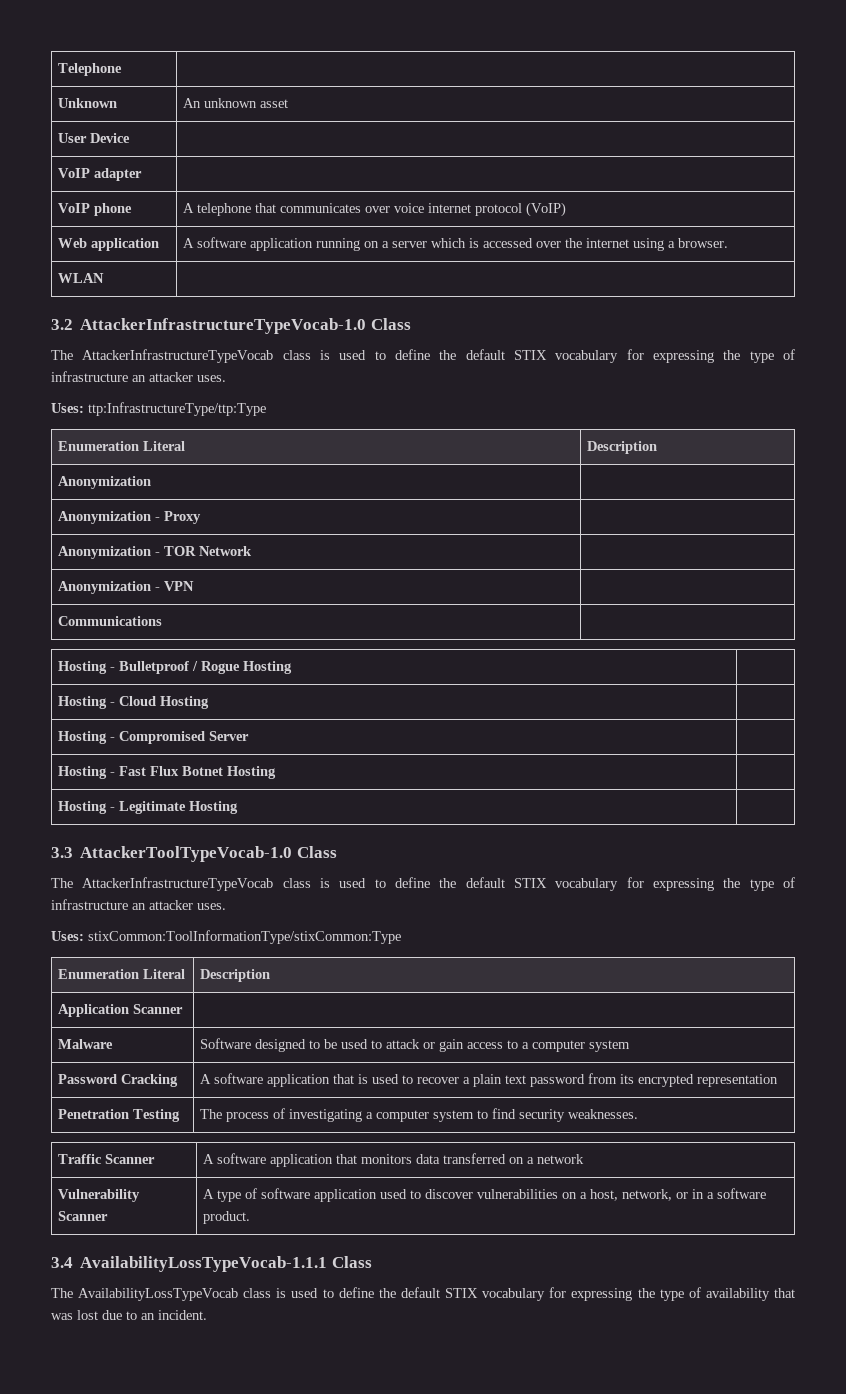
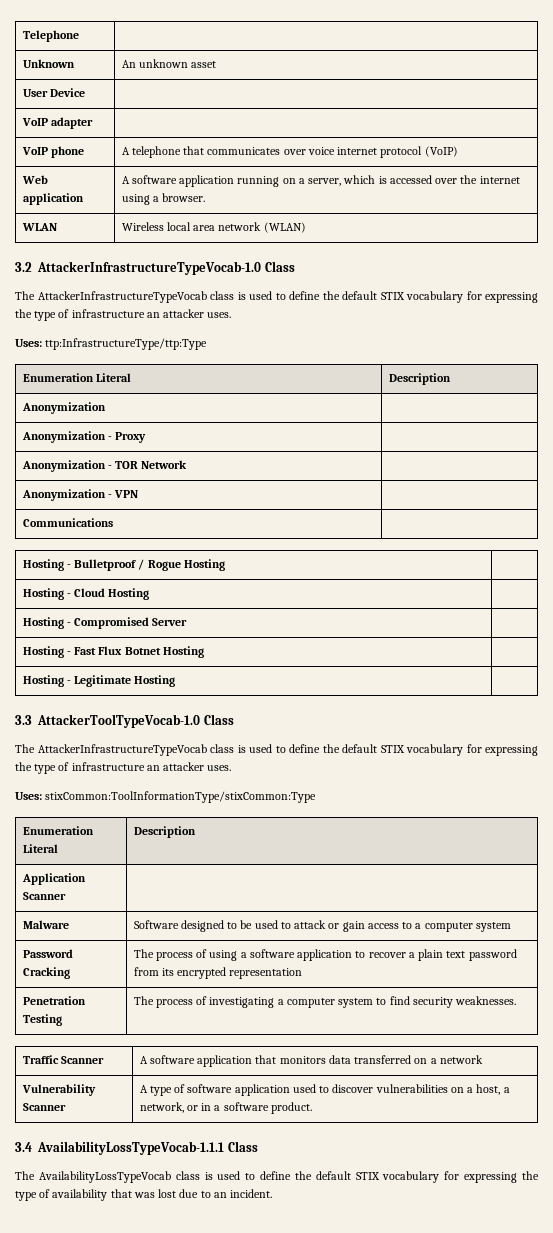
- Web application | A software application running on a server which is accessed over the internet using a browser.
+ Web application | A software application running on a server, which is accessed over the internet using a browser.
- WLAN |
+ WLAN | Wireless local area network (WLAN)
- Password Cracking | A software application that is used to recover a plain text password from its encrypted representation
+ Password Cracking | The process of using a software application to recover a plain text password from its encrypted representation
- Vulnerability Scanner | A type of software application used to discover vulnerabilities on a host, network, or in a software product.
+ Vulnerability Scanner | A type of software application used to discover vulnerabilities on a host, a network, or in a software product.

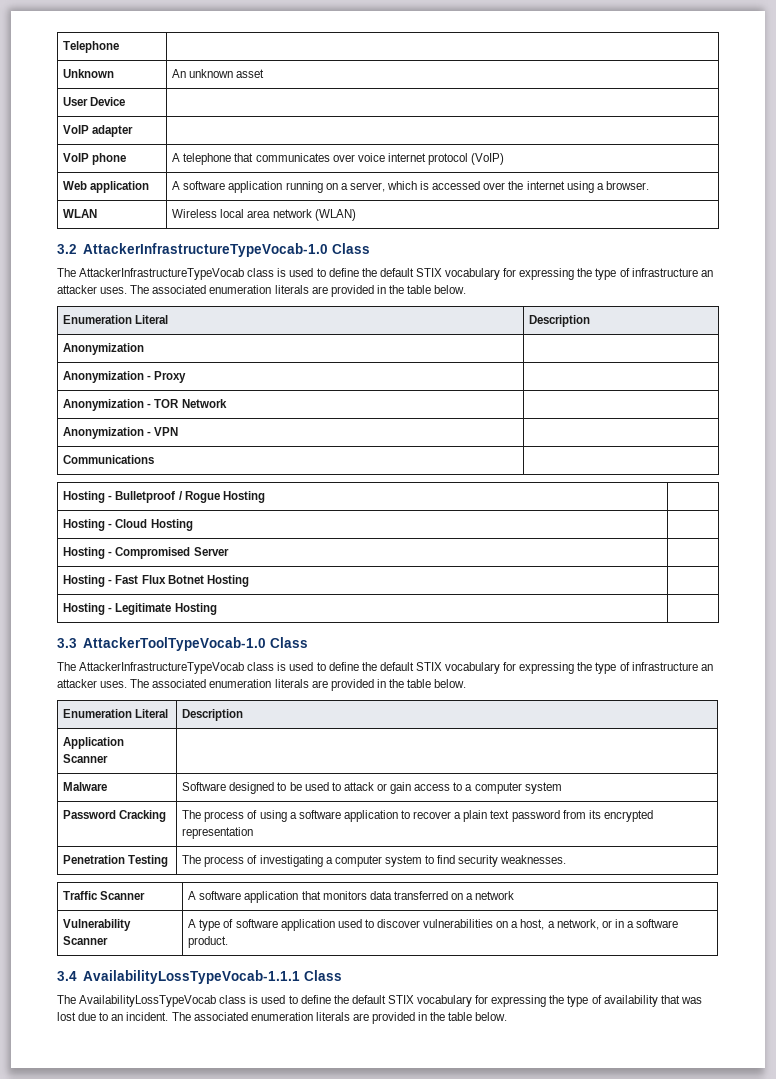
  3.2 AttackerInfrastructureTypeVocab-1.0 Class
- The AttackerInfrastructureTypeVocab class is used to define the default STIX vocabulary for expressing the type of infrastructure an attacker uses.
- Uses: ttp:InfrastructureType/ttp:Type
+ The AttackerInfrastructureTypeVocab class is used to define the default STIX vocabulary for expressing the type of infrastructure an attacker uses. The associated enumeration literals are provided in the table below.
  3.3 AttackerToolTypeVocab-1.0 Class
- The AttackerInfrastructureTypeVocab class is used to define the default STIX vocabulary for expressing the type of infrastructure an attacker uses.
- Uses: stixCommon:ToolInformationType/stixCommon:Type
+ The AttackerInfrastructureTypeVocab class is used to define the default STIX vocabulary for expressing the type of infrastructure an attacker uses. The associated enumeration literals are provided in the table below.
- The AvailabilityLossTypeVocab class is used to define the default STIX vocabulary for expressing the type of availability that was lost due to an incident.
+ The AvailabilityLossTypeVocab class is used to define the default STIX vocabulary for expressing the type of availability that was lost due to an incident. The associated enumeration literals are provided in the table below.

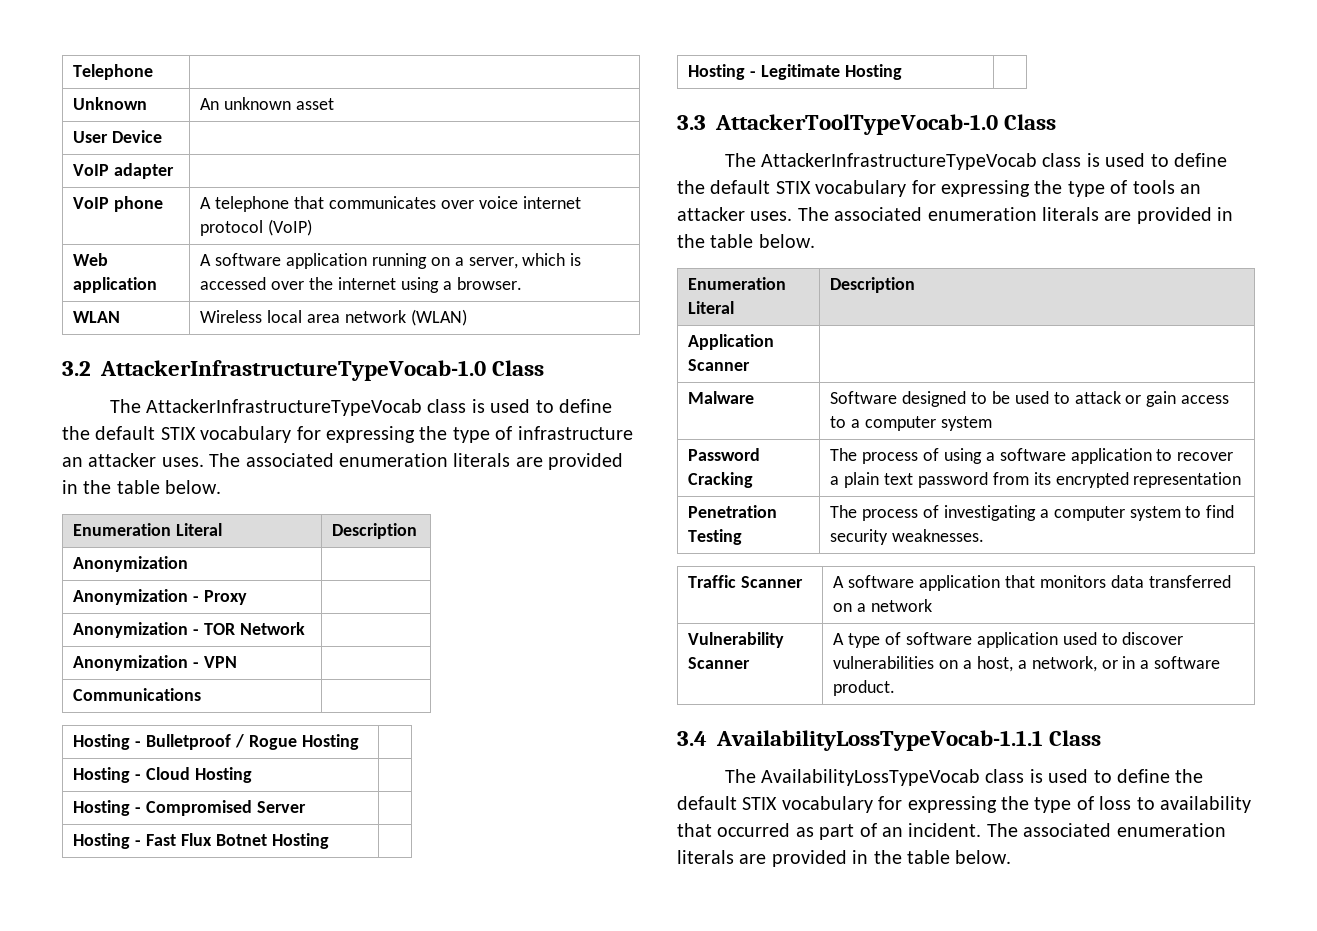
  3.3 AttackerToolTypeVocab-1.0 Class
- The AttackerInfrastructureTypeVocab class is used to define the default STIX vocabulary for expressing the type of infrastructure an attacker uses.
+ The AttackerInfrastructureTypeVocab class is used to define the default STIX vocabulary for expressing the type of tools an attacker uses.
- The AvailabilityLossTypeVocab class is used to define the default STIX vocabulary for expressing the type of availability that was lost due to an incident.
+ The AvailabilityLossTypeVocab class is used to define the default STIX vocabulary for expressing the type of loss to availability that occurred as part of an incident.

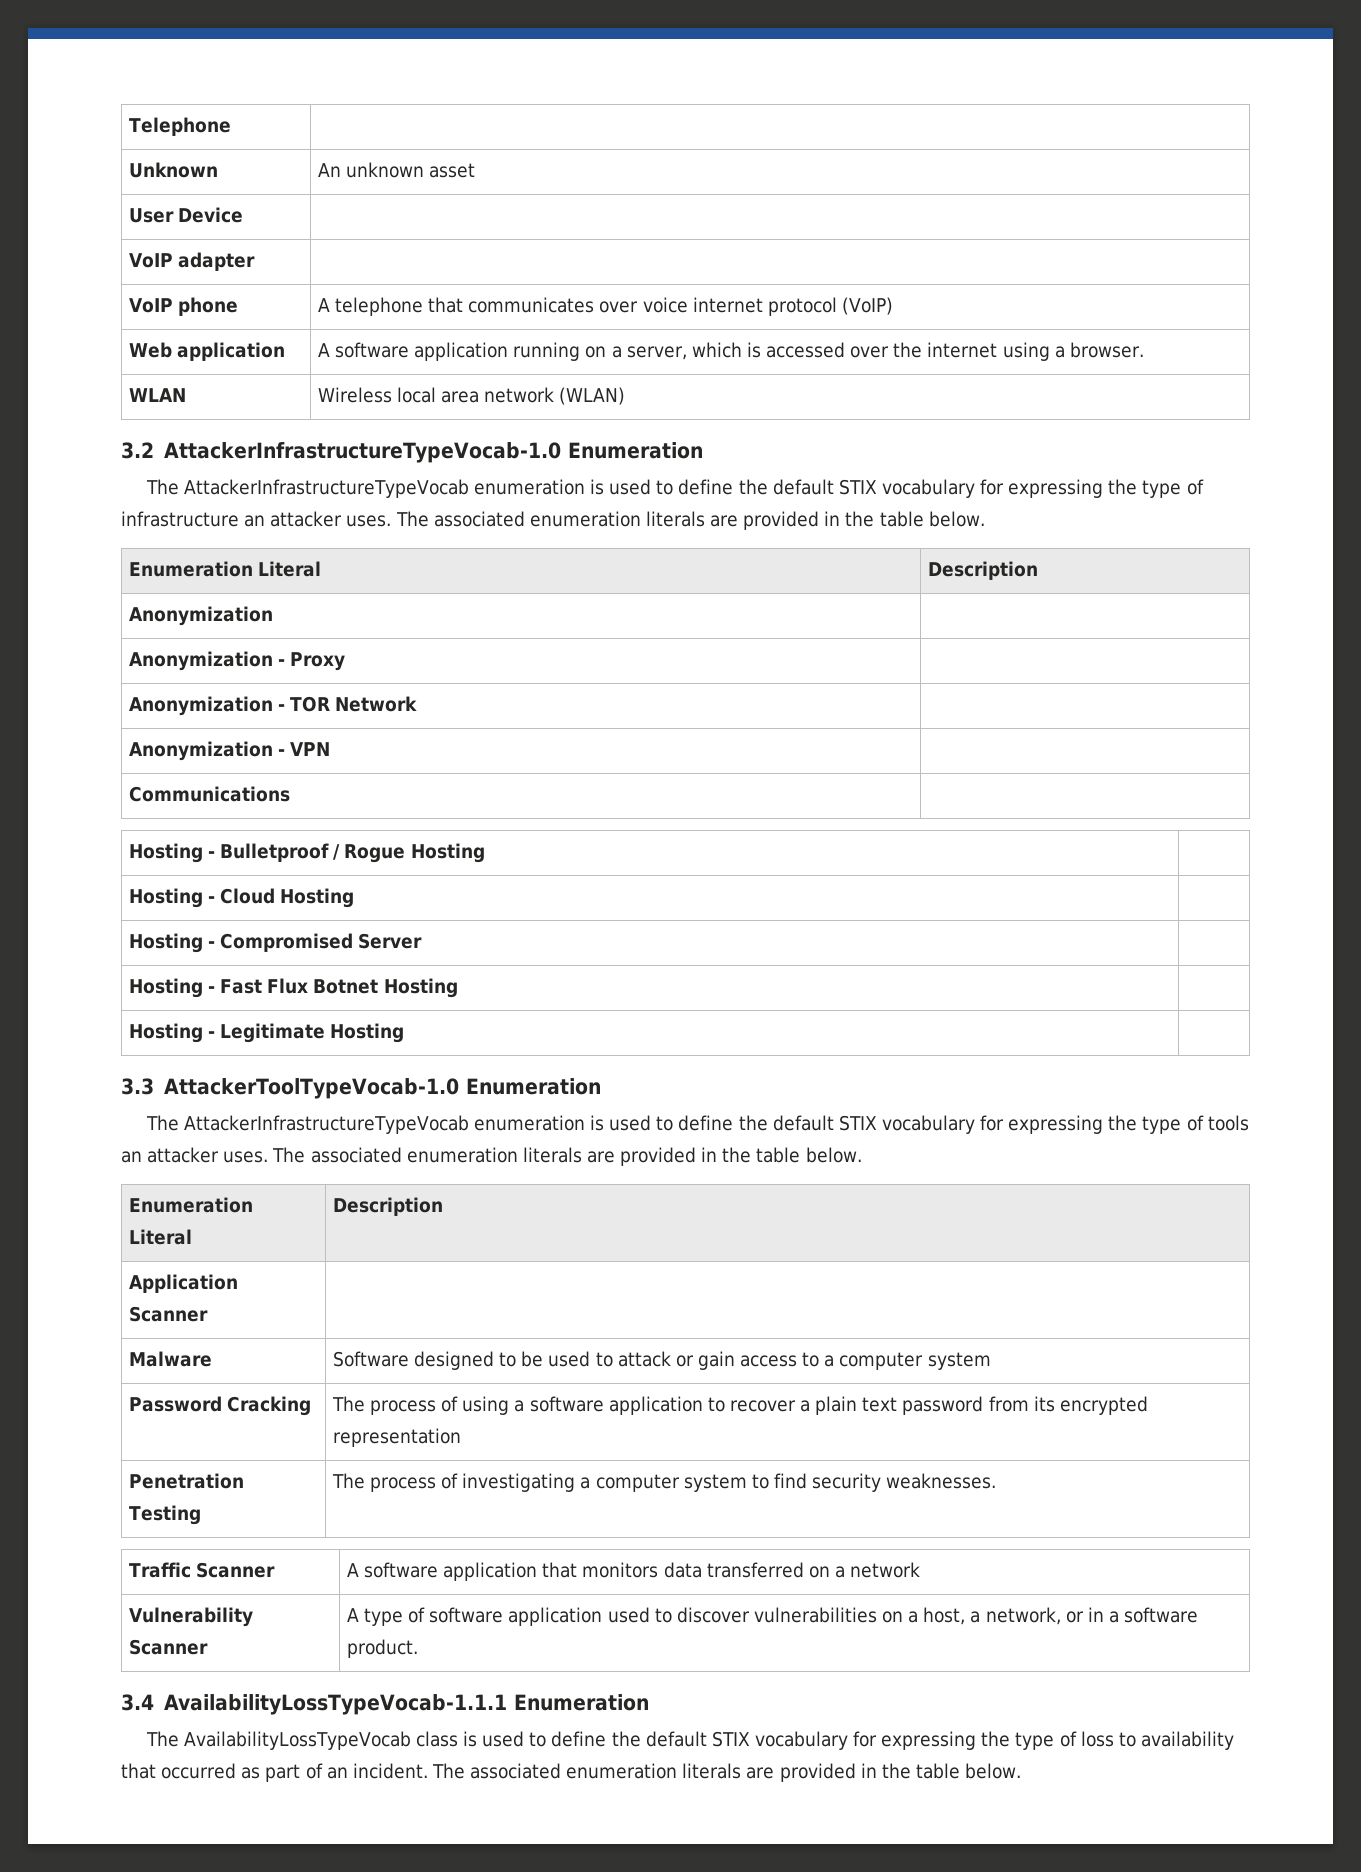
- 3.2 AttackerInfrastructureTypeVocab-1.0 Class
- The AttackerInfrastructureTypeVocab class is used to define the default STIX vocabulary for expressing the type of infrastructure an attacker uses.
+ 3.2 AttackerInfrastructureTypeVocab-1.0 Enumeration
+ The AttackerInfrastructureTypeVocab enumeration is used to define the default STIX vocabulary for expressing the type of infrastructure an attacker uses.
- 3.3 AttackerToolTypeVocab-1.0 Class
- The AttackerInfrastructureTypeVocab class is used to define the default STIX vocabulary for expressing the type of tools an attacker uses.
+ 3.3 AttackerToolTypeVocab-1.0 Enumeration
+ The AttackerInfrastructureTypeVocab enumeration is used to define the default STIX vocabulary for expressing the type of tools an attacker uses.
- 3.4 AvailabilityLossTypeVocab-1.1.1 Class
+ 3.4 AvailabilityLossTypeVocab-1.1.1 Enumeration

